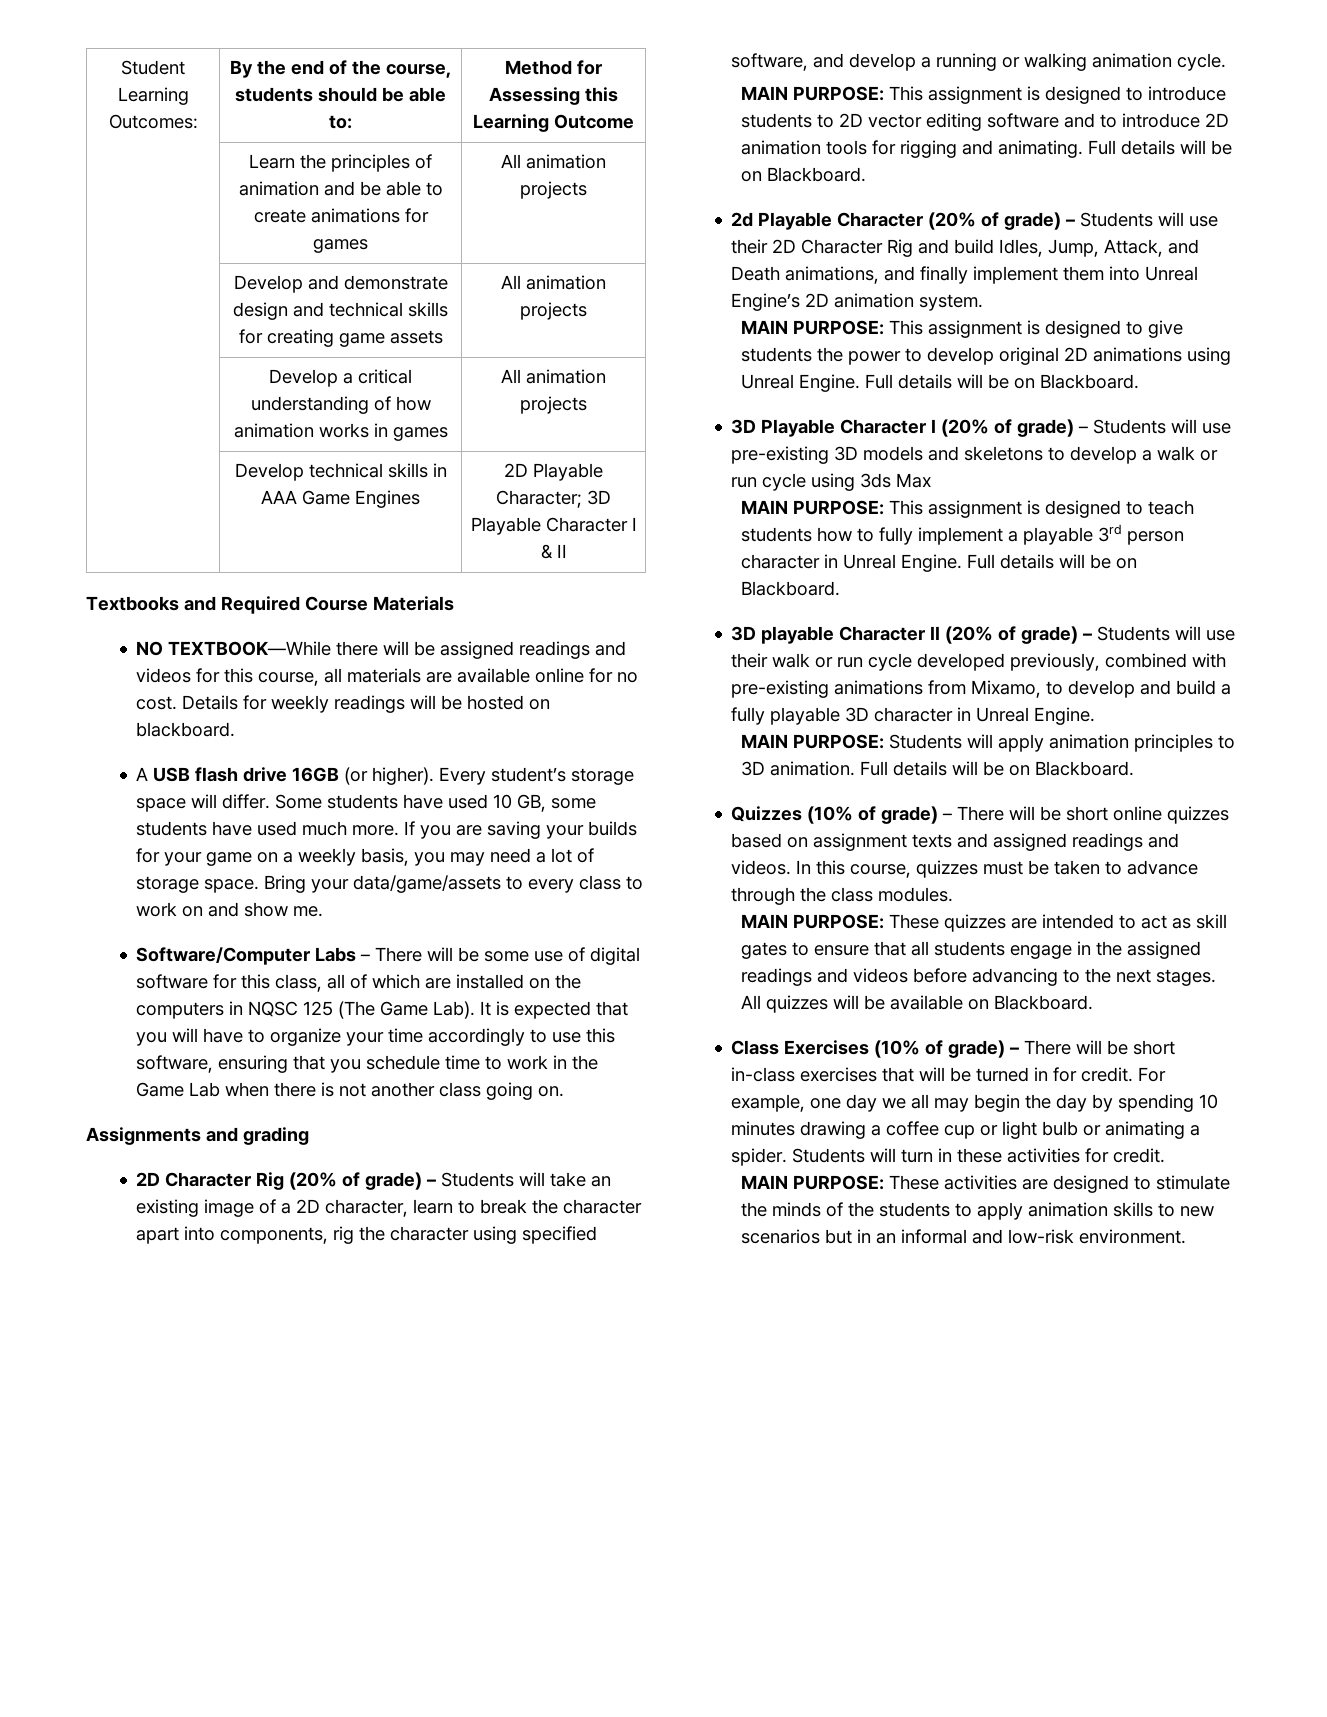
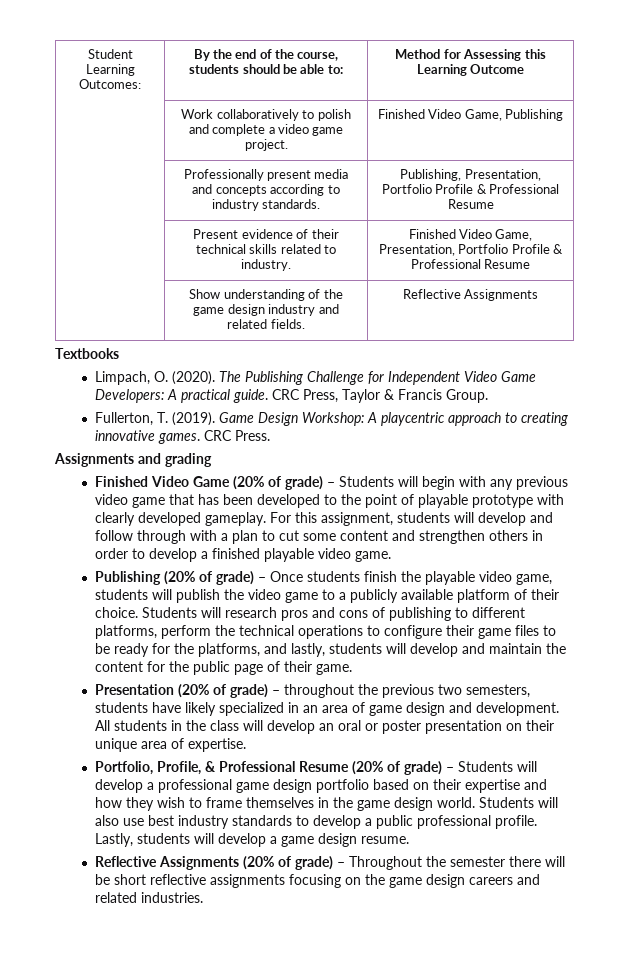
- | Learn the principles of animation and be able to create animations for games | All animation projects
- | Develop and demonstrate design and technical skills for creating game assets | All animation projects
- | Develop a critical understanding of how animation works in games | All animation projects
- | Develop technical skills in AAA Game Engines | 2D Playable Character; 3D Playable Character I & II
- Textbooks and Required Course Materials
- NO TEXTBOOK—While there will be assigned readings and videos for this course, all materials are available online for no cost. Details for weekly readings will be hosted on blackboard.
- A USB flash drive 16GB (or higher). Every student’s storage space will differ. Some students have used 10 GB, some students have used much more. If you are saving your builds for your game on a weekly basis, you may need a lot of storage space. Bring your data/game/assets to every class to work on and show me.
- Software/Computer Labs – There will be some use of digital software for this class, all of which are installed on the computers in NQSC 125 (The Game Lab). It is expected that you will have to organize your time accordingly to use this software, ensuring that you schedule time to work in the Game Lab when there is not another class going on.
+ | Work collaboratively to polish and complete a video game project. | Finished Video Game, Publishing
+ | Professionally present media and concepts according to industry standards. | Publishing, Presentation, Portfolio Profile & Professional Resume
+ | Present evidence of their technical skills related to industry. | Finished Video Game, Presentation, Portfolio Profile & Professional Resume
+ | Show understanding of the game design industry and related fields. | Reflective Assignments
+ Textbooks
+ Limpach, O. (2020). The Publishing Challenge for Independent Video Game Developers: A practical guide. CRC Press, Taylor & Francis Group.
+ Fullerton, T. (2019). Game Design Workshop: A playcentric approach to creating innovative games. CRC Press.
- 2D Character Rig (20% of grade) – Students will take an existing image of a 2D character, learn to break the character apart into components, rig the character using specified software, and develop a running or walking animation cycle.
- MAIN PURPOSE: This assignment is designed to introduce students to 2D vector editing software and to introduce 2D animation tools for rigging and animating. Full details will be on Blackboard.
- 2d Playable Character (20% of grade) – Students will use their 2D Character Rig and build Idles, Jump, Attack, and Death animations, and finally implement them into Unreal Engine’s 2D animation system.
- MAIN PURPOSE: This assignment is designed to give students the power to develop original 2D animations using Unreal Engine. Full details will be on Blackboard.
- 3D Playable Character I (20% of grade) – Students will use pre-existing 3D models and skeletons to develop a walk or run cycle using 3ds Max
- MAIN PURPOSE: This assignment is designed to teach students how to fully implement a playable 3rd person character in Unreal Engine. Full details will be on Blackboard.
- 3D playable Character II (20% of grade) – Students will use their walk or run cycle developed previously, combined with pre-existing animations from Mixamo, to develop and build a fully playable 3D character in Unreal Engine.
- MAIN PURPOSE: Students will apply animation principles to 3D animation. Full details will be on Blackboard.
- Quizzes (10% of grade) – There will be short online quizzes based on assignment texts and assigned readings and videos. In this course, quizzes must be taken to advance through the class modules.
- MAIN PURPOSE: These quizzes are intended to act as skill gates to ensure that all students engage in the assigned readings and videos before advancing to the next stages. All quizzes will be available on Blackboard.
- Class Exercises (10% of grade) – There will be short in-class exercises that will be turned in for credit. For example, one day we all may begin the day by spending 10 minutes drawing a coffee cup or light bulb or animating a spider. Students will turn in these activities for credit.
- MAIN PURPOSE: These activities are designed to stimulate the minds of the students to apply animation skills to new scenarios but in an informal and low-risk environment.
+ Finished Video Game (20% of grade) – Students will begin with any previous video game that has been developed to the point of playable prototype with clearly developed gameplay. For this assignment, students will develop and follow through with a plan to cut some content and strengthen others in order to develop a finished playable video game.
+ Publishing (20% of grade) – Once students finish the playable video game, students will publish the video game to a publicly available platform of their choice. Students will research pros and cons of publishing to different platforms, perform the technical operations to configure their game files to be ready for the platforms, and lastly, students will develop and maintain the content for the public page of their game.
+ Presentation (20% of grade) – throughout the previous two semesters, students have likely specialized in an area of game design and development. All students in the class will develop an oral or poster presentation on their unique area of expertise.
+ Portfolio, Profile, & Professional Resume (20% of grade) – Students will develop a professional game design portfolio based on their expertise and how they wish to frame themselves in the game design world. Students will also use best industry standards to develop a public professional profile. Lastly, students will develop a game design resume.
+ Reflective Assignments (20% of grade) – Throughout the semester there will be short reflective assignments focusing on the game design careers and related industries.

